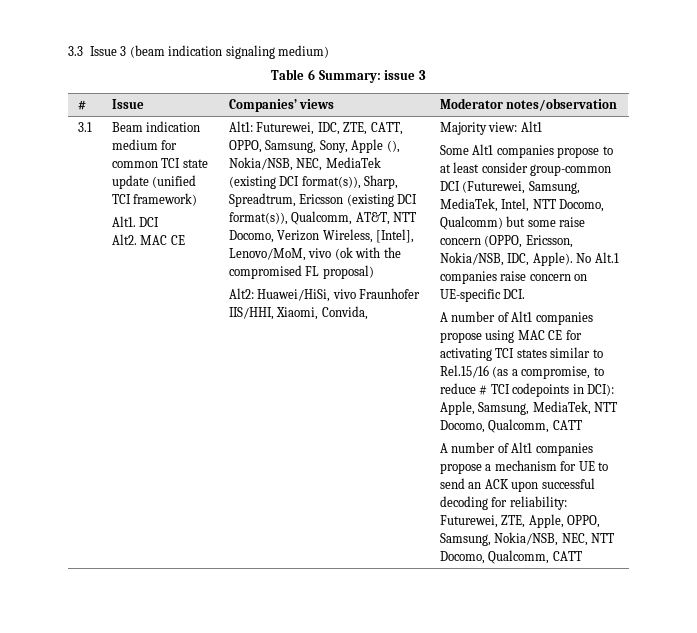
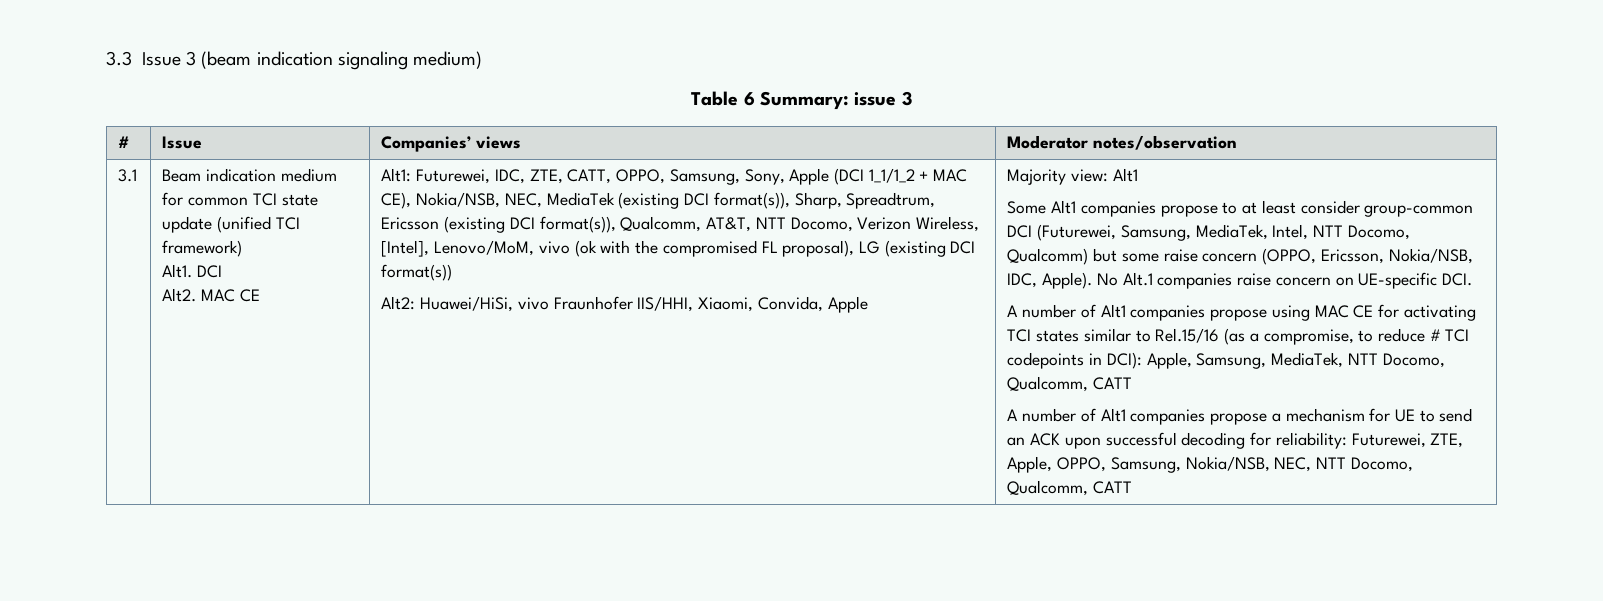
- Alt1: Futurewei, IDC, ZTE, CATT, OPPO, Samsung, Sony, Apple (), Nokia/NSB, NEC, MediaTek (existing DCI format(s)), Sharp, Spreadtrum, Ericsson (existing DCI format(s)), Qualcomm, AT&T, NTT Docomo, Verizon Wireless, [Intel], Lenovo/MoM, vivo (ok with the compromised FL proposal)
+ Alt1: Futurewei, IDC, ZTE, CATT, OPPO, Samsung, Sony, Apple (DCI 1_1/1_2 + MAC CE), Nokia/NSB, NEC, MediaTek (existing DCI format(s)), Sharp, Spreadtrum, Ericsson (existing DCI format(s)), Qualcomm, AT&T, NTT Docomo, Verizon Wireless, [Intel], Lenovo/MoM, vivo (ok with the compromised FL proposal), LG (existing DCI format(s))
- Alt2: Huawei/HiSi, vivo Fraunhofer IIS/HHI, Xiaomi, Convida,
+ Alt2: Huawei/HiSi, vivo Fraunhofer IIS/HHI, Xiaomi, Convida, Apple

